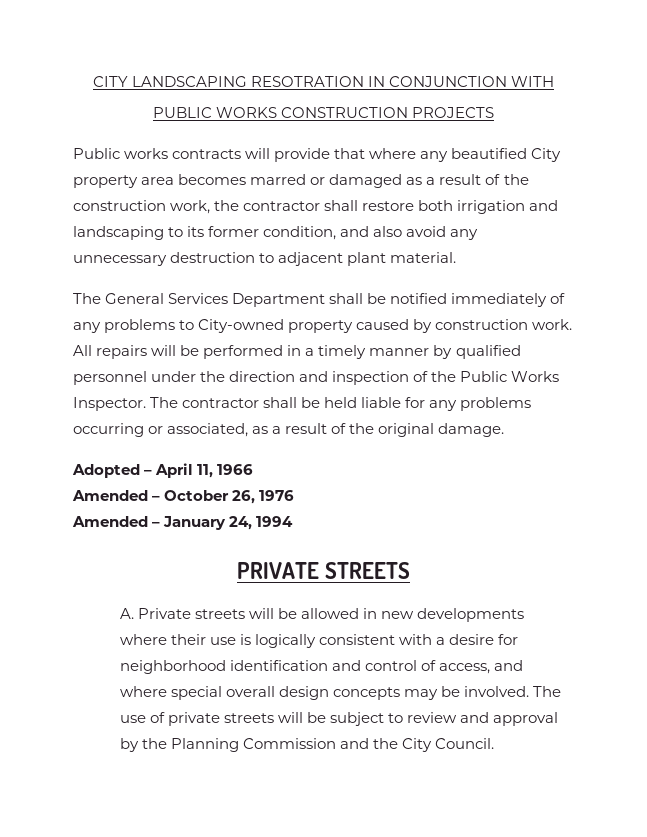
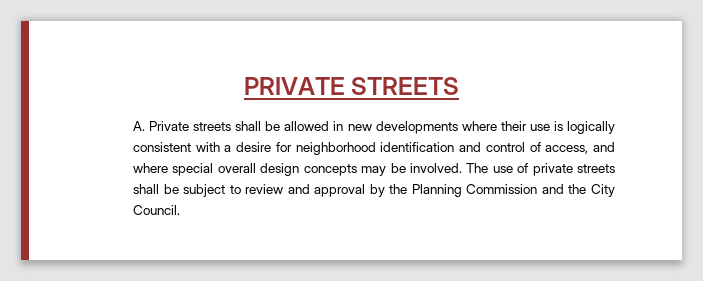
- CITY LANDSCAPING RESOTRATION IN CONJUNCTION WITH
- PUBLIC WORKS CONSTRUCTION PROJECTS
- Public works contracts will provide that where any beautified City property area becomes marred or damaged as a result of the construction work, the contractor shall restore both irrigation and landscaping to its former condition, and also avoid any unnecessary destruction to adjacent plant material.
- The General Services Department shall be notified immediately of any problems to City-owned property caused by construction work. All repairs will be performed in a timely manner by qualified personnel under the direction and inspection of the Public Works Inspector. The contractor shall be held liable for any problems occurring or associated, as a result of the original damage.
- Adopted – April 11, 1966
- Amended – October 26, 1976
- Amended – January 24, 1994
- A. Private streets will be allowed in new developments where their use is logically consistent with a desire for neighborhood identification and control of access, and where special overall design concepts may be involved.
+ A. Private streets shall be allowed in new developments where their use is logically consistent with a desire for neighborhood identification and control of access, and where special overall design concepts may be involved.
- The use of private streets will be subject to review and approval by the Planning Commission and the City Council.
+ The use of private streets shall be subject to review and approval by the Planning Commission and the City Council.

